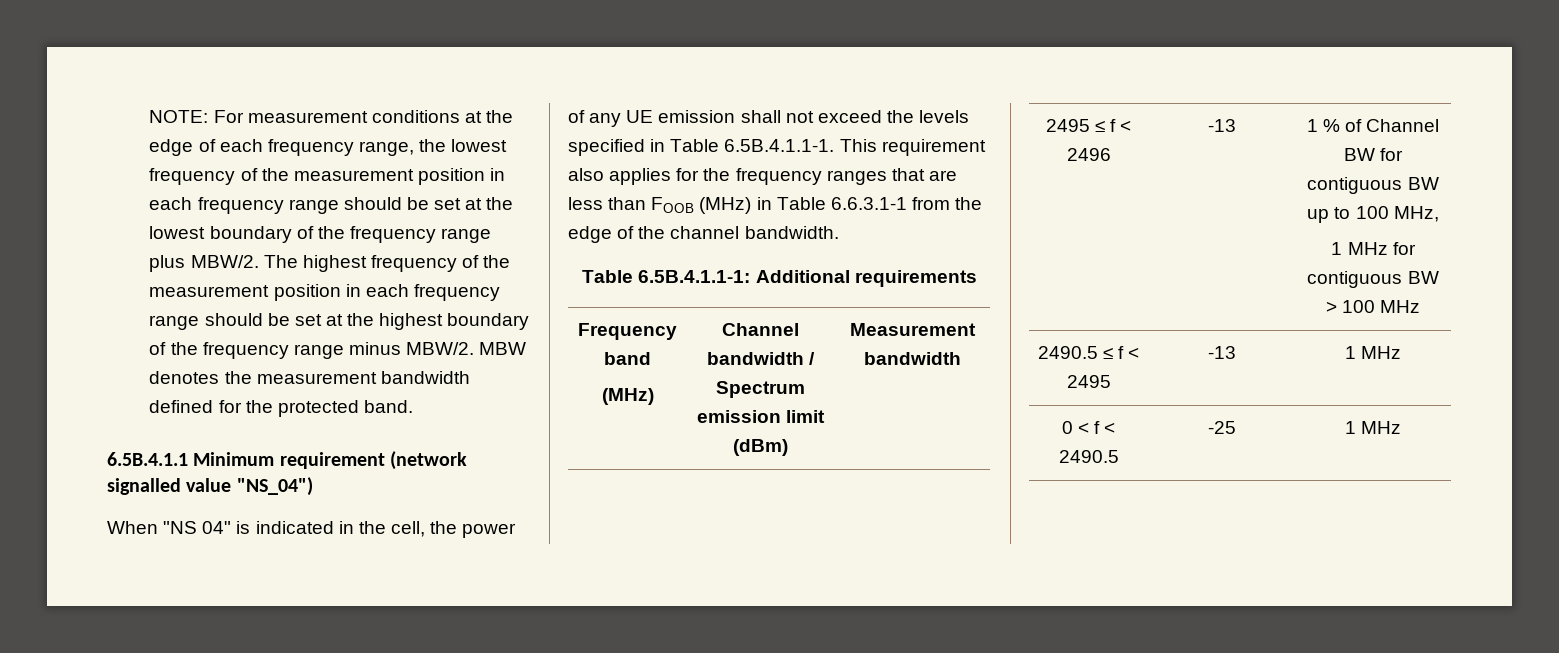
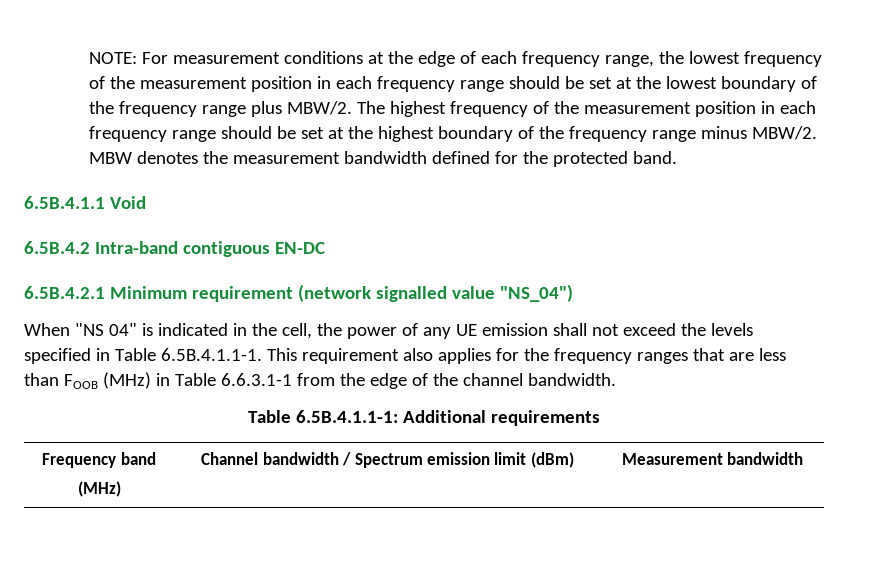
- 6.5B.4.1.1 Minimum requirement (network signalled value "NS_04")
+ 6.5B.4.1.1 Void
+ 6.5B.4.2 Intra-band contiguous EN-DC
+ 6.5B.4.2.1 Minimum requirement (network signalled value "NS_04")
- 2495 ≤ f < 2496 | -13 | 1 % of Channel BW for contiguous BW up to 100 MHz,
- 1 MHz for contiguous BW > 100 MHz
- 2490.5 ≤ f < 2495 | -13 | 1 MHz
- 0 < f < 2490.5 | -25 | 1 MHz

